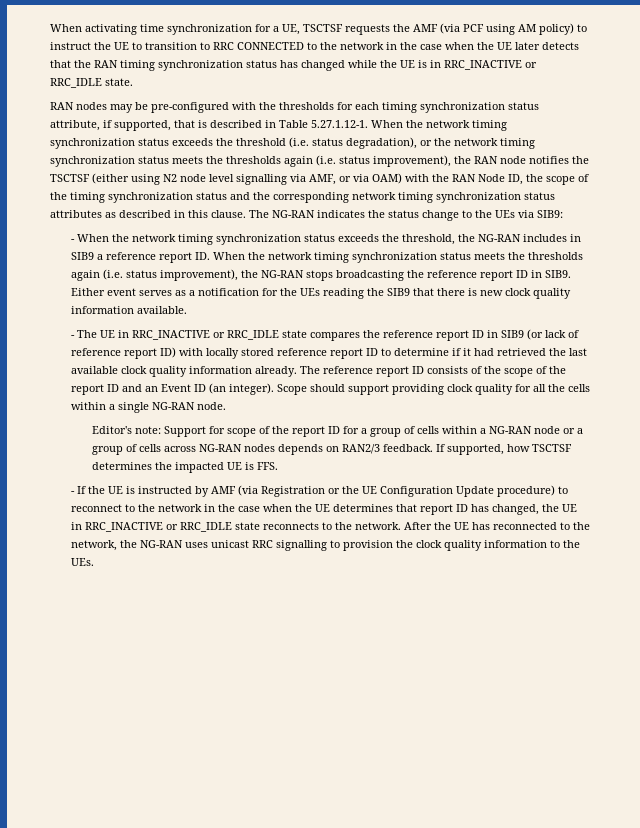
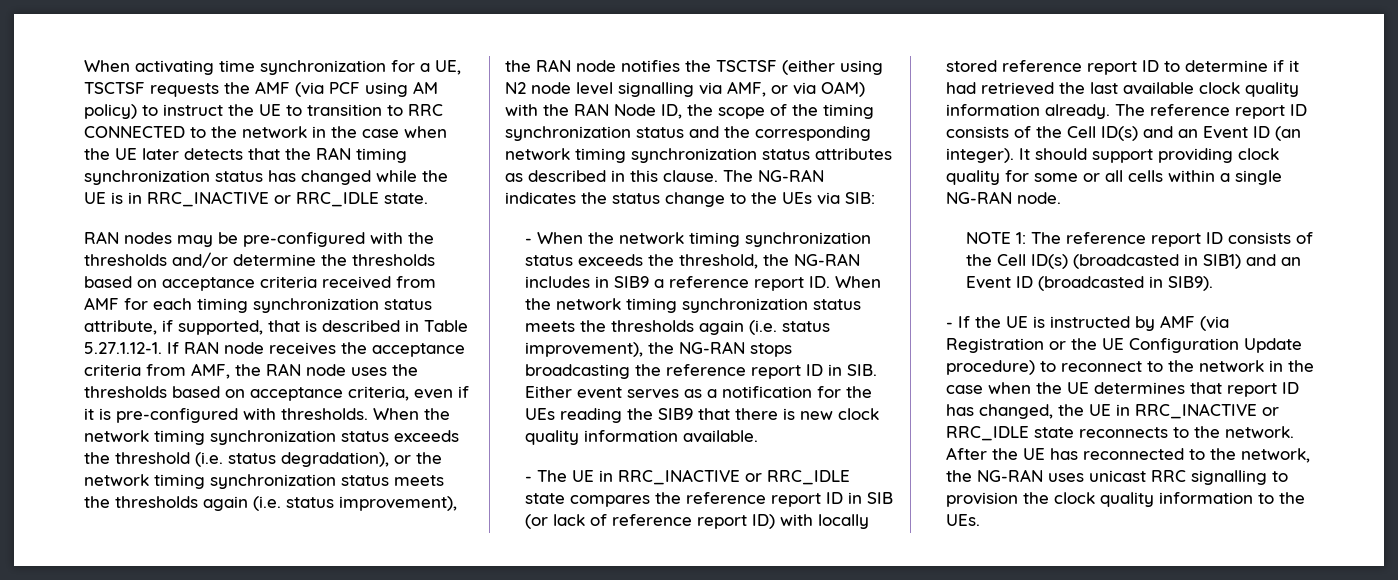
- RAN nodes may be pre-configured with the thresholds for each timing synchronization status attribute, if supported, that is described in Table 5.27.1.12-1. When the network timing synchronization status exceeds the threshold (i.e. status degradation), or the network timing synchronization status meets the thresholds again (i.e. status improvement), the RAN node notifies the TSCTSF (either using N2 node level signalling via AMF, or via OAM) with the RAN Node ID, the scope of the timing synchronization status and the corresponding network timing synchronization status attributes as described in this clause.
+ RAN nodes may be pre-configured with the thresholds and/or determine the thresholds based on acceptance criteria received from AMF for each timing synchronization status attribute, if supported, that is described in Table 5.27.1.12-1. If RAN node receives the acceptance criteria from AMF, the RAN node uses the thresholds based on acceptance criteria, even if it is pre-configured with thresholds. When the network timing synchronization status exceeds the threshold (i.e. status degradation), or the network timing synchronization status meets the thresholds again (i.e. status improvement), the RAN node notifies the TSCTSF (either using N2 node level signalling via AMF, or via OAM) with the RAN Node ID, the scope of the timing synchronization status and the corresponding network timing synchronization status attributes as described in this clause.
- The NG-RAN indicates the status change to the UEs via SIB9:
+ The NG-RAN indicates the status change to the UEs via SIB:
- - When the network timing synchronization status exceeds the threshold, the NG-RAN includes in SIB9 a reference report ID. When the network timing synchronization status meets the thresholds again (i.e. status improvement), the NG-RAN stops broadcasting the reference report ID in SIB9. Either event serves as a notification for the UEs reading the SIB9 that there is new clock quality information available.
+ - When the network timing synchronization status exceeds the threshold, the NG-RAN includes in SIB9 a reference report ID. When the network timing synchronization status meets the thresholds again (i.e. status improvement), the NG-RAN stops broadcasting the reference report ID in SIB. Either event serves as a notification for the UEs reading the SIB9 that there is new clock quality information available.
- - The UE in RRC_INACTIVE or RRC_IDLE state compares the reference report ID in SIB9 (or lack of reference report ID) with locally stored reference report ID to determine if it had retrieved the last available clock quality information already.
+ - The UE in RRC_INACTIVE or RRC_IDLE state compares the reference report ID in SIB (or lack of reference report ID) with locally stored reference report ID to determine if it had retrieved the last available clock quality information already.
- The reference report ID consists of the scope of the report ID and an Event ID (an integer).
+ The reference report ID consists of the Cell ID(s) and an Event ID (an integer).
- Scope should support providing clock quality for all the cells within a single NG-RAN node.
+ It should support providing clock quality for some or all cells within a single NG-RAN node.
- Editor's note: Support for scope of the report ID for a group of cells within a NG-RAN node or a group of cells across NG-RAN nodes depends on RAN2/3 feedback. If supported, how TSCTSF determines the impacted UE is FFS.
+ NOTE 1: The reference report ID consists of the Cell ID(s) (broadcasted in SIB1) and an Event ID (broadcasted in SIB9).

